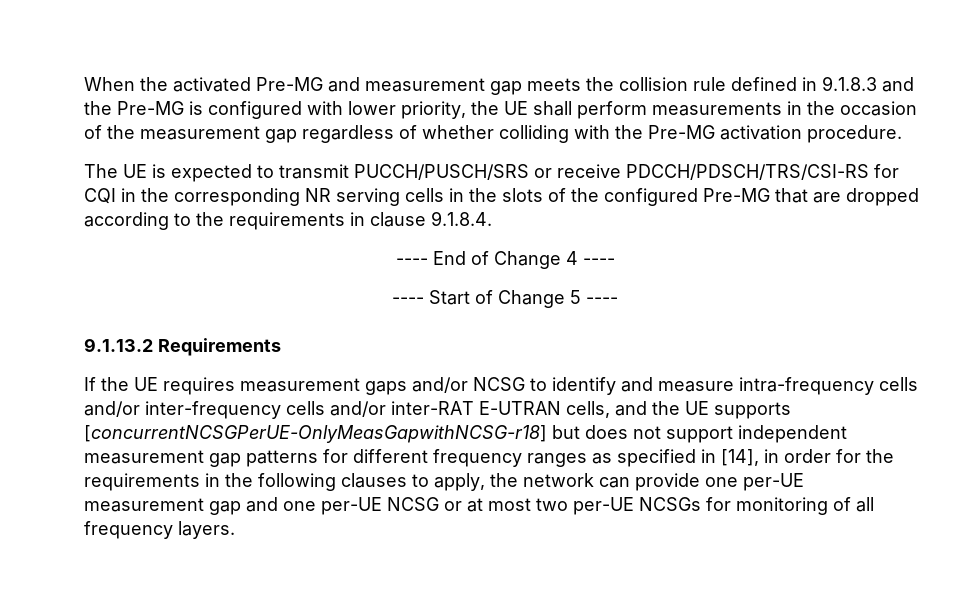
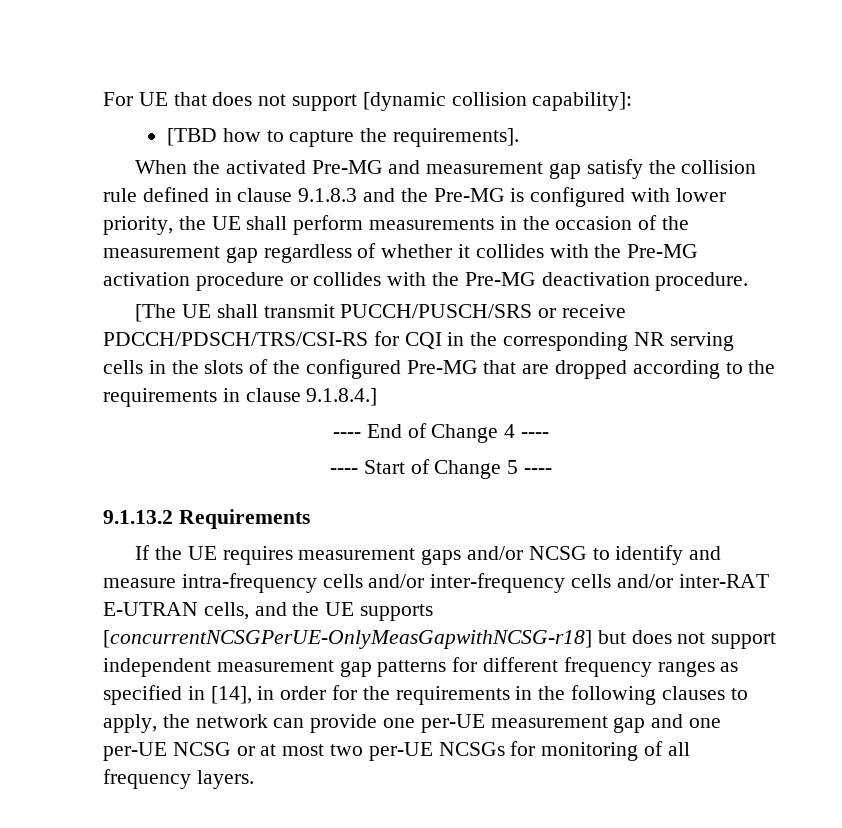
+ For UE that does not support [dynamic collision capability]:
+ [TBD how to capture the requirements].
- When the activated Pre-MG and measurement gap meets the collision rule defined in 9.1.8.3 and the Pre-MG is configured with lower priority, the UE shall perform measurements in the occasion of the measurement gap regardless of whether colliding with the Pre-MG activation procedure.
- The UE is expected to transmit PUCCH/PUSCH/SRS or receive PDCCH/PDSCH/TRS/CSI-RS for CQI in the corresponding NR serving cells in the slots of the configured Pre-MG that are dropped according to the requirements in clause 9.1.8.4.
+ When the activated Pre-MG and measurement gap satisfy the collision rule defined in clause 9.1.8.3 and the Pre-MG is configured with lower priority, the UE shall perform measurements in the occasion of the measurement gap regardless of whether it collides with the Pre-MG activation procedure or collides with the Pre-MG deactivation procedure.
+ [The UE shall transmit PUCCH/PUSCH/SRS or receive PDCCH/PDSCH/TRS/CSI-RS for CQI in the corresponding NR serving cells in the slots of the configured Pre-MG that are dropped according to the requirements in clause 9.1.8.4.]

